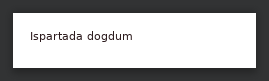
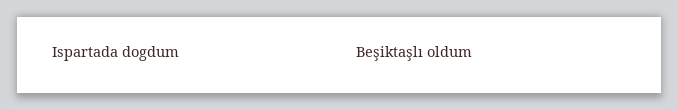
+ Beşiktaşlı oldum

